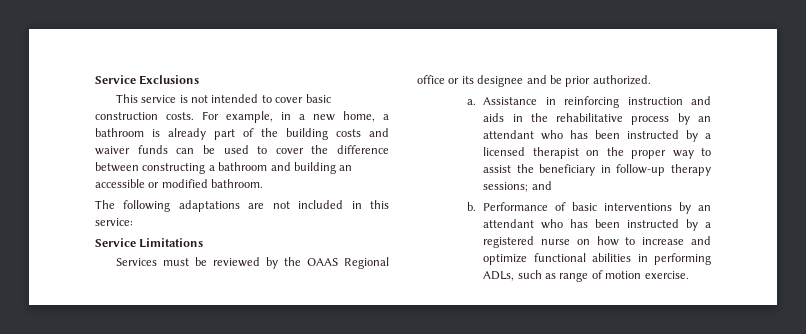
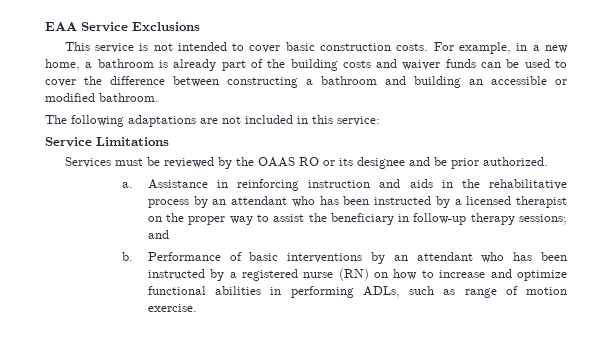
- Service Exclusions
+ EAA Service Exclusions
- Services must be reviewed by the OAAS Regional office or its designee and be prior authorized.
+ Services must be reviewed by the OAAS RO or its designee and be prior authorized.
- Performance of basic interventions by an attendant who has been instructed by a registered nurse on how to increase and optimize functional abilities in performing ADLs, such as range of motion exercise.
+ Performance of basic interventions by an attendant who has been instructed by a registered nurse (RN) on how to increase and optimize functional abilities in performing ADLs, such as range of motion exercise.

